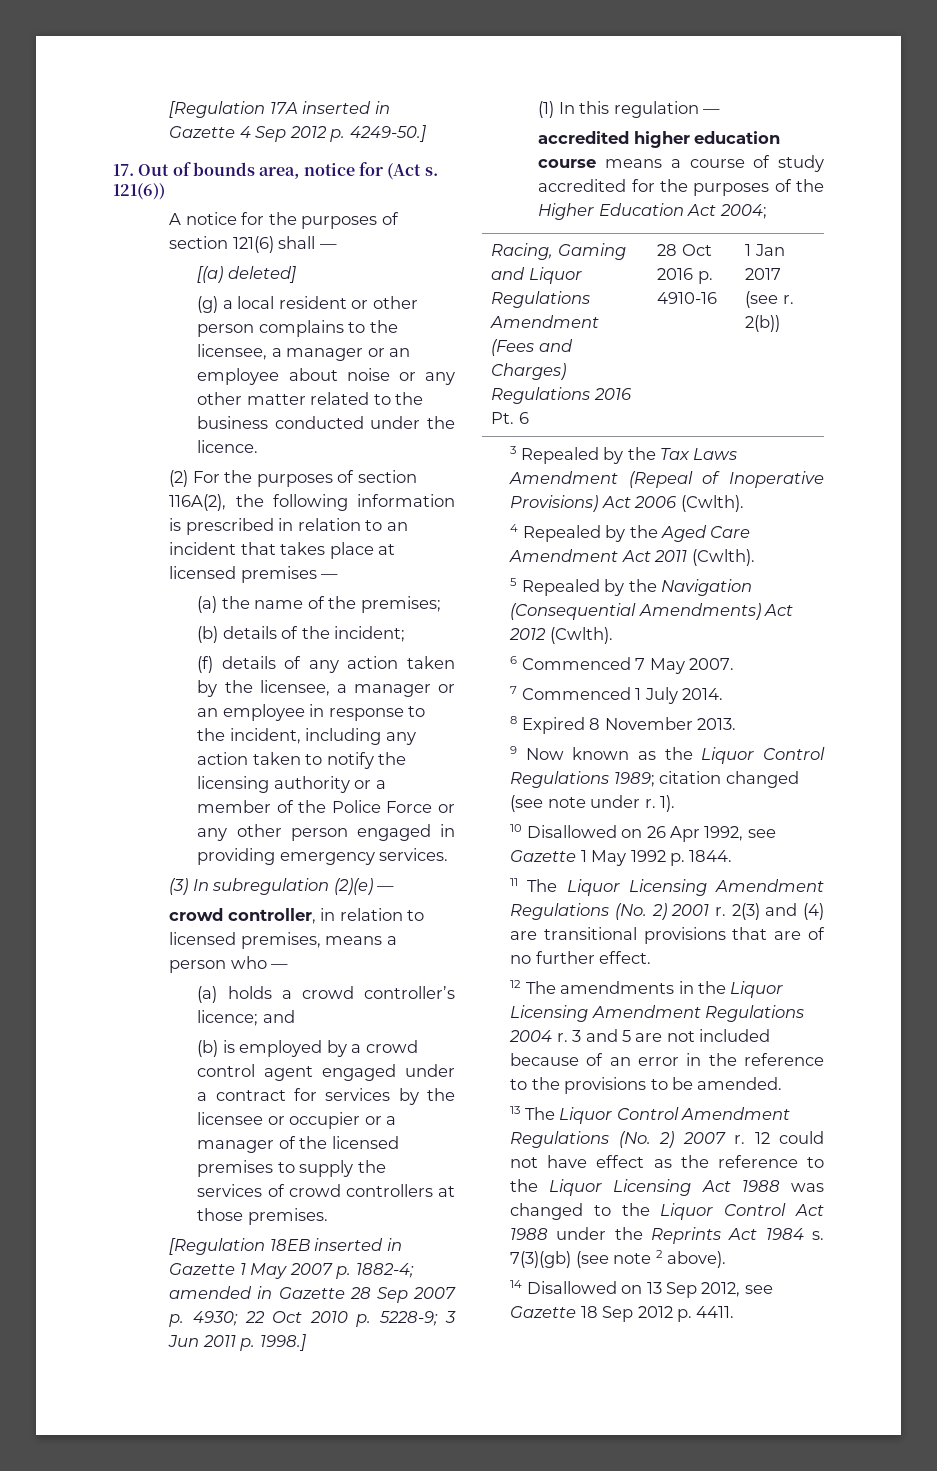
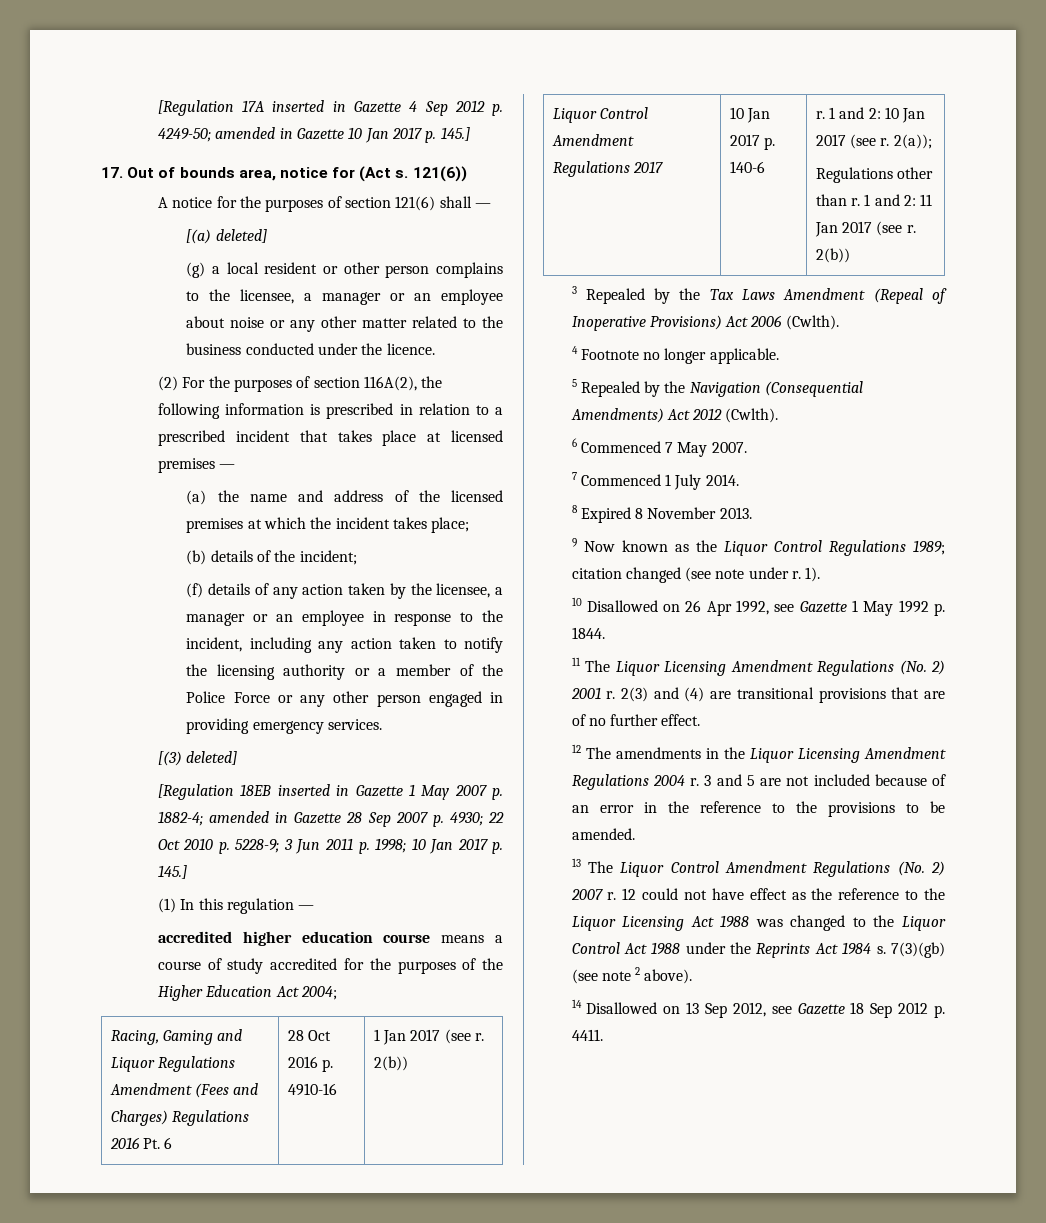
- [Regulation 17A inserted in Gazette 4 Sep 2012 p. 4249-50.]
+ [Regulation 17A inserted in Gazette 4 Sep 2012 p. 4249-50; amended in Gazette 10 Jan 2017 p. 145.]
- (2) For the purposes of section 116A(2), the following information is prescribed in relation to an incident that takes place at licensed premises —
+ (2) For the purposes of section 116A(2), the following information is prescribed in relation to a prescribed incident that takes place at licensed premises —
- (a) the name of the premises;
+ (a) the name and address of the licensed premises at which the incident takes place;
- (3) In subregulation (2)(e) —
- crowd controller, in relation to licensed premises, means a person who —
- (a) holds a crowd controller’s licence; and
- (b) is employed by a crowd control agent engaged under a contract for services by the licensee or occupier or a manager of the licensed premises to supply the services of crowd controllers at those premises.
+ [(3) deleted]
- [Regulation 18EB inserted in Gazette 1 May 2007 p. 1882-4; amended in Gazette 28 Sep 2007 p. 4930; 22 Oct 2010 p. 5228-9; 3 Jun 2011 p. 1998.]
+ [Regulation 18EB inserted in Gazette 1 May 2007 p. 1882-4; amended in Gazette 28 Sep 2007 p. 4930; 22 Oct 2010 p. 5228-9; 3 Jun 2011 p. 1998; 10 Jan 2017 p. 145.]
+ Liquor Control Amendment Regulations 2017 | 10 Jan 2017 p. 140-6 | r. 1 and 2: 10 Jan 2017 (see r. 2(a));
+ Regulations other than r. 1 and 2: 11 Jan 2017 (see r. 2(b))
- 4 Repealed by the Aged Care Amendment Act 2011 (Cwlth).
+ 4 Footnote no longer applicable.

